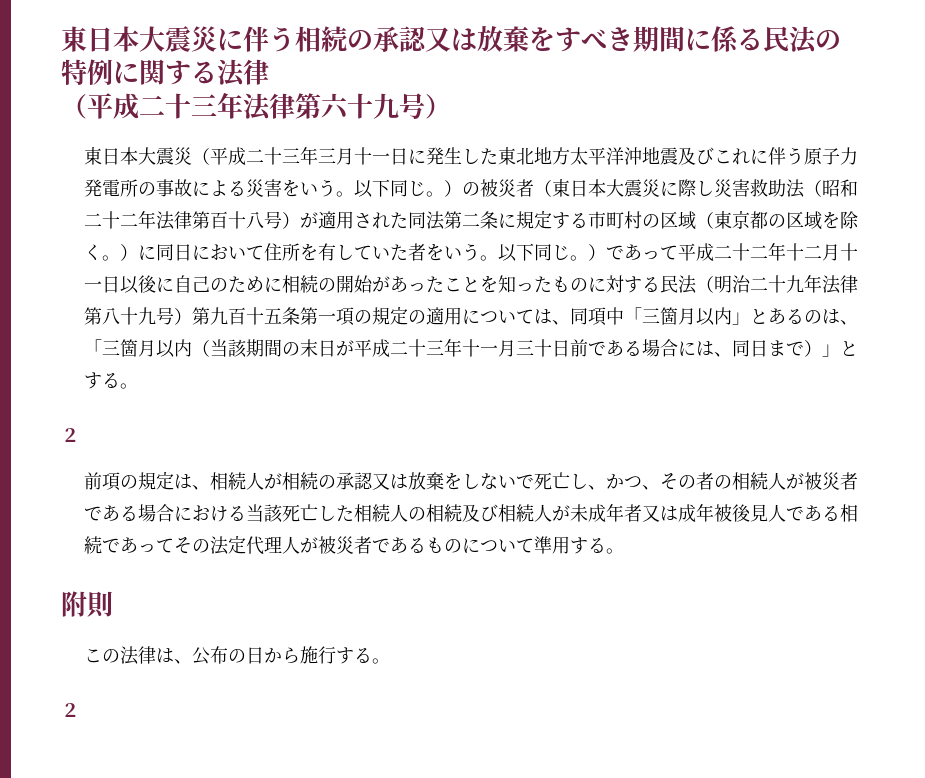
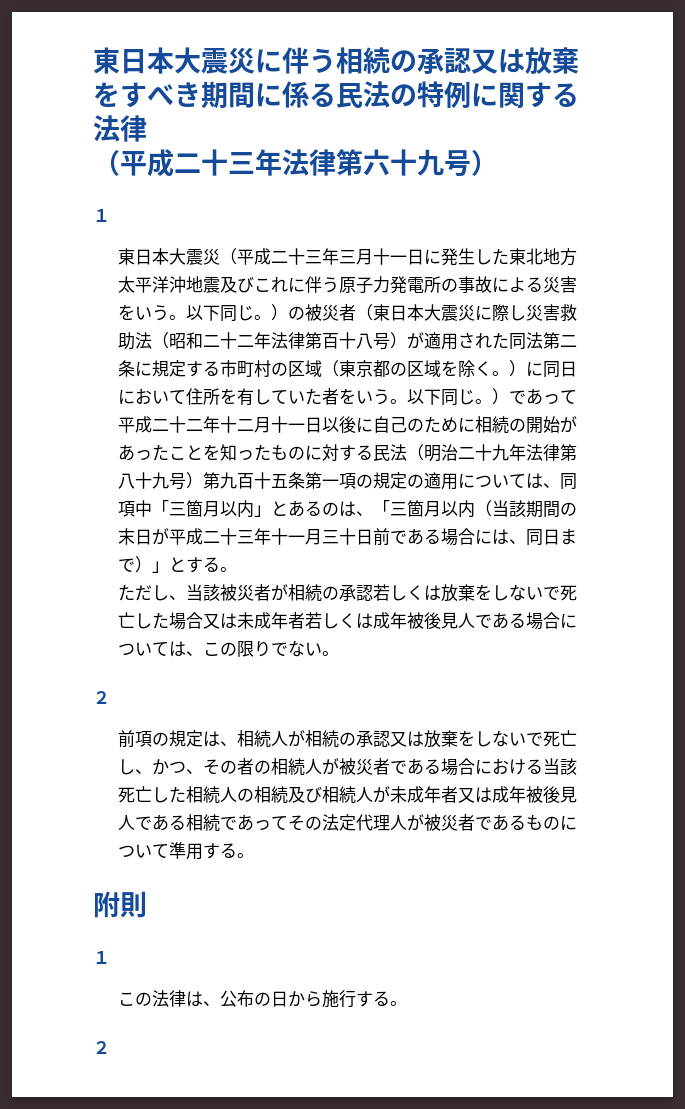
  （平成二十三年法律第六十九号）
+ １
+ ただし、当該被災者が相続の承認若しくは放棄をしないで死亡した場合又は未成年者若しくは成年被後見人である場合については、この限りでない。
  附則
+ １

